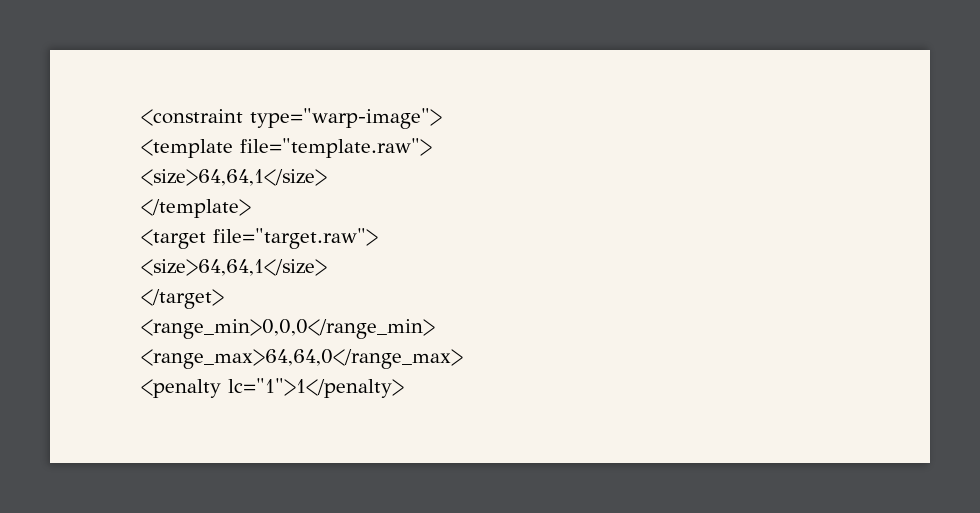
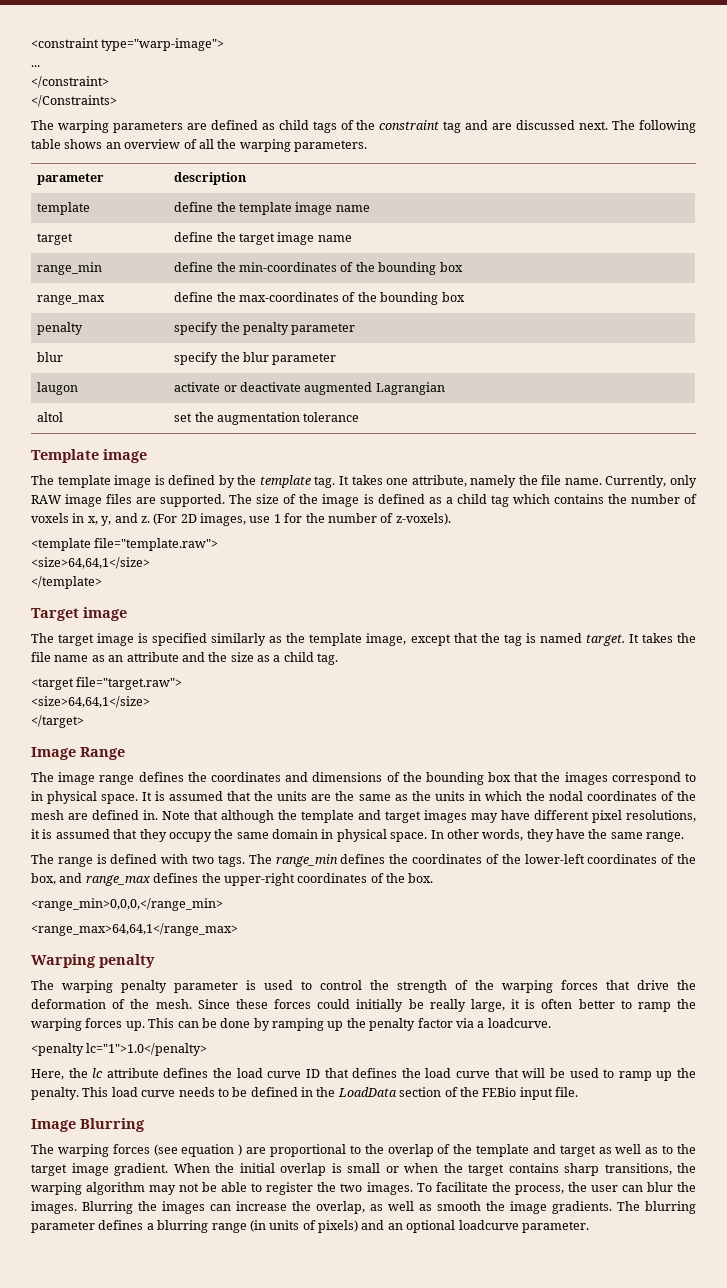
+ ...
+ </constraint>
+ </Constraints>
+ The warping parameters are defined as child tags of the constraint tag and are discussed next. The following table shows an overview of all the warping parameters.
+ parameter | description
+ template | define the template image name
+ target | define the target image name
+ range_min | define the min-coordinates of the bounding box
+ range_max | define the max-coordinates of the bounding box
+ penalty | specify the penalty parameter
+ blur | specify the blur parameter
+ laugon | activate or deactivate augmented Lagrangian
+ altol | set the augmentation tolerance
+ Template image
+ The template image is defined by the template tag. It takes one attribute, namely the file name. Currently, only RAW image files are supported. The size of the image is defined as a child tag which contains the number of voxels in x, y, and z. (For 2D images, use 1 for the number of z-voxels).
  <template file="template.raw">
  <size>64,64,1</size>
  </template>
+ Target image
+ The target image is specified similarly as the template image, except that the tag is named target. It takes the file name as an attribute and the size as a child tag.
  <target file="target.raw">
  <size>64,64,1</size>
  </target>
- <range_min>0,0,0</range_min>
- <range_max>64,64,0</range_max>
- <penalty lc="1">1</penalty>
+ Image Range
+ The image range defines the coordinates and dimensions of the bounding box that the images correspond to in physical space. It is assumed that the units are the same as the units in which the nodal coordinates of the mesh are defined in. Note that although the template and target images may have different pixel resolutions, it is assumed that they occupy the same domain in physical space. In other words, they have the same range.
+ The range is defined with two tags. The range_min defines the coordinates of the lower-left coordinates of the box, and range_max defines the upper-right coordinates of the box.
+ <range_min>0,0,0,</range_min>
+ <range_max>64,64,1</range_max>
+ Warping penalty
+ The warping penalty parameter is used to control the strength of the warping forces that drive the deformation of the mesh. Since these forces could initially be really large, it is often better to ramp the warping forces up. This can be done by ramping up the penalty factor via a loadcurve.
+ <penalty lc="1">1.0</penalty>
+ Here, the lc attribute defines the load curve ID that defines the load curve that will be used to ramp up the penalty. This load curve needs to be defined in the LoadData section of the FEBio input file.
+ Image Blurring
+ The warping forces (see equation ) are proportional to the overlap of the template and target as well as to the target image gradient. When the initial overlap is small or when the target contains sharp transitions, the warping algorithm may not be able to register the two images. To facilitate the process, the user can blur the images. Blurring the images can increase the overlap, as well as smooth the image gradients. The blurring parameter defines a blurring range (in units of pixels) and an optional loadcurve parameter.

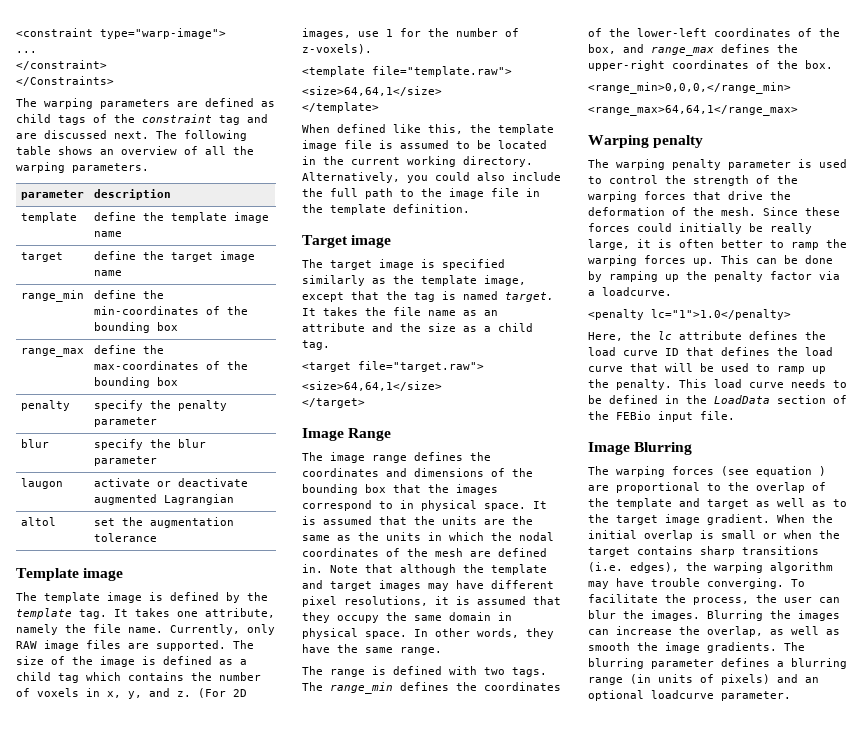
+ When defined like this, the template image file is assumed to be located in the current working directory. Alternatively, you could also include the full path to the image file in the template definition.
- When the initial overlap is small or when the target contains sharp transitions, the warping algorithm may not be able to register the two images.
+ When the initial overlap is small or when the target contains sharp transitions (i.e. edges), the warping algorithm may have trouble converging.

